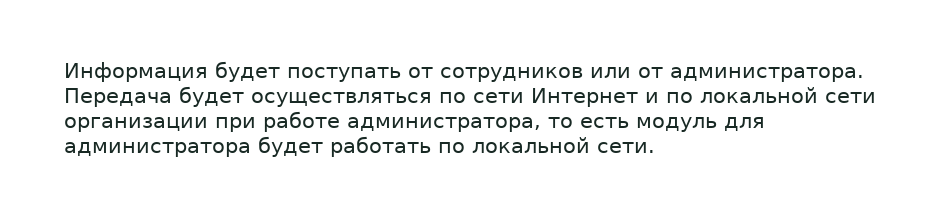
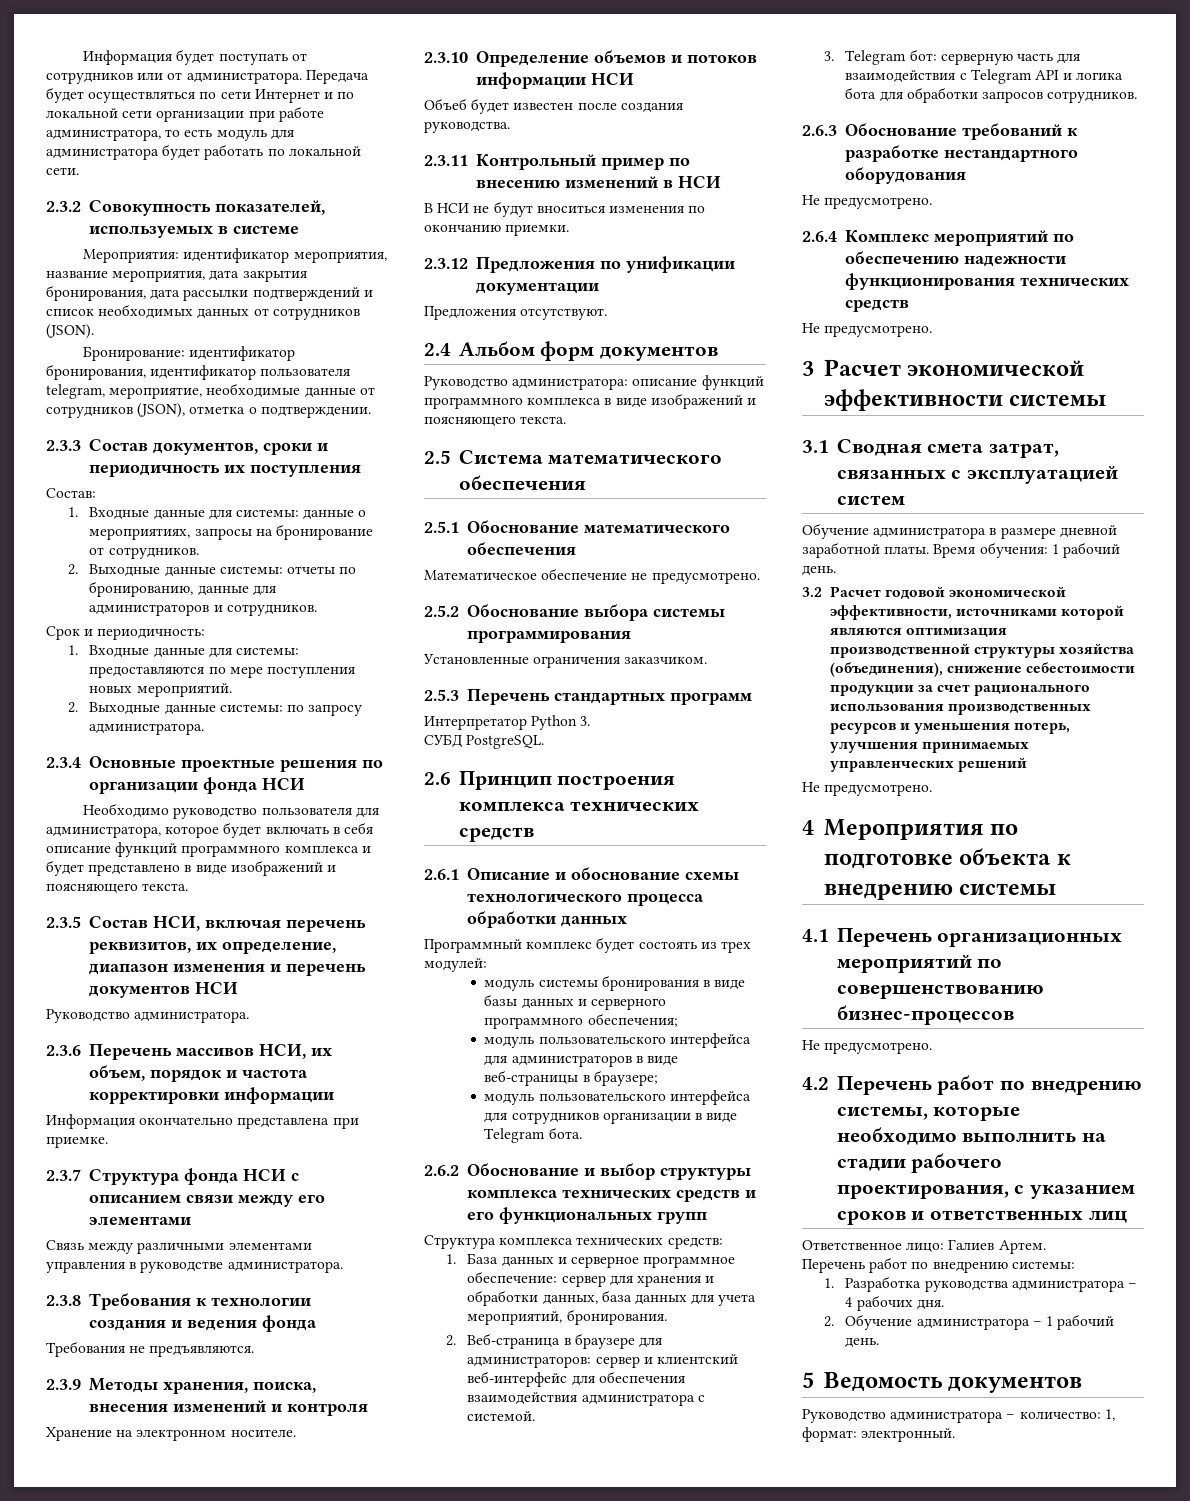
+ 2.3.2 Совокупность показателей, используемых в системе
+ Мероприятия: идентификатор мероприятия, название мероприятия, дата закрытия бронирования, дата рассылки подтверждений и список необходимых данных от сотрудников (JSON).
+ Бронирование: идентификатор бронирования, идентификатор пользователя telegram, мероприятие, необходимые данные от сотрудников (JSON), отметка о подтверждении.
+ 2.3.3 Состав документов, сроки и периодичность их поступления
+ Состав:
+ 1. Входные данные для системы: данные о мероприятиях, запросы на бронирование от сотрудников.
+ 2. Выходные данные системы: отчеты по бронированию, данные для администраторов и сотрудников.
+ Срок и периодичность:
+ 1. Входные данные для системы: предоставляются по мере поступления новых мероприятий.
+ 2. Выходные данные системы: по запросу администратора.
+ 2.3.4 Основные проектные решения по организации фонда НСИ
+ Необходимо руководство пользователя для администратора, которое будет включать в себя описание функций программного комплекса и будет представлено в виде изображений и поясняющего текста.
+ 2.3.5 Состав НСИ, включая перечень реквизитов, их определение, диапазон изменения и перечень документов НСИ
+ Руководство администратора.
+ 2.3.6 Перечень массивов НСИ, их объем, порядок и частота корректировки информации
+ Информация окончательно представлена при приемке.
+ 2.3.7 Структура фонда НСИ с описанием связи между его элементами
+ Связь между различными элементами управления в руководстве администратора.
+ 2.3.8 Требования к технологии создания и ведения фонда
+ Требования не предъявляются.
+ 2.3.9 Методы хранения, поиска, внесения изменений и контроля
+ Хранение на электронном носителе.
+ 2.3.10 Определение объемов и потоков информации НСИ
+ Объеб будет известен после создания руководства.
+ 2.3.11 Контрольный пример по внесению изменений в НСИ
+ В НСИ не будут вноситься изменения по окончанию приемки.
+ 2.3.12 Предложения по унификации документации
+ Предложения отсутствуют.
+ 2.4 Альбом форм документов
+ Руководство администратора: описание функций программного комплекса в виде изображений и поясняющего текста.
+ 2.5 Система математического обеспечения
+ 2.5.1 Обоснование математического обеспечения
+ Математическое обеспечение не предусмотрено.
+ 2.5.2 Обоснование выбора системы программирования
+ Установленные ограничения заказчиком.
+ 2.5.3 Перечень стандартных программ
+ Интерпретатор Python 3.
+ СУБД PostgreSQL.
+ 2.6 Принцип построения комплекса технических средств
+ 2.6.1 Описание и обоснование схемы технологического процесса обработки данных
+ Программный комплекс будет состоять из трех модулей:
+ модуль системы бронирования в виде базы данных и серверного программного обеспечения;
+ модуль пользовательского интерфейса для администраторов в виде веб-страницы в браузере;
+ модуль пользовательского интерфейса для сотрудников организации в виде Telegram бота.
+ 2.6.2 Обоснование и выбор структуры комплекса технических средств и его функциональных групп
+ Структура комплекса технических средств:
+ 1. База данных и серверное программное обеспечение: сервер для хранения и обработки данных, база данных для учета мероприятий, бронирования.
+ 2. Веб-страница в браузере для администраторов: сервер и клиентский веб-интерфейс для обеспечения взаимодействия администратора с системой.
+ 3. Telegram бот: серверную часть для взаимодействия с Telegram API и логика бота для обработки запросов сотрудников.
+ 2.6.3 Обоснование требований к разработке нестандартного оборудования
+ Не предусмотрено.
+ 2.6.4 Комплекс мероприятий по обеспечению надежности функционирования технических средств
+ Не предусмотрено.
+ 3 Расчет экономической эффективности системы
+ 3.1 Сводная смета затрат, связанных с эксплуатацией систем
+ Обучение администратора в размере дневной заработной платы. Время обучения: 1 рабочий день.
+ 3.2 Расчет годовой экономической эффективности, источниками которой являются оптимизация производственной структуры хозяйства (объединения), снижение себестоимости продукции за счет рационального использования производственных ресурсов и уменьшения потерь, улучшения принимаемых управленческих решений
+ Не предусмотрено.
+ 4 Мероприятия по подготовке объекта к внедрению системы
+ 4.1 Перечень организационных мероприятий по совершенствованию бизнес-процессов
+ Не предусмотрено.
+ 4.2 Перечень работ по внедрению системы, которые необходимо выполнить на стадии рабочего проектирования, с указанием сроков и ответственных лиц
+ Ответственное лицо: Галиев Артем.
+ Перечень работ по внедрению системы:
+ 1. Разработка руководства администратора – 4 рабочих дня.
+ 2. Обучение администратора – 1 рабочий день.
+ 5 Ведомость документов
+ Руководство администратора – количество: 1, формат: электронный.

